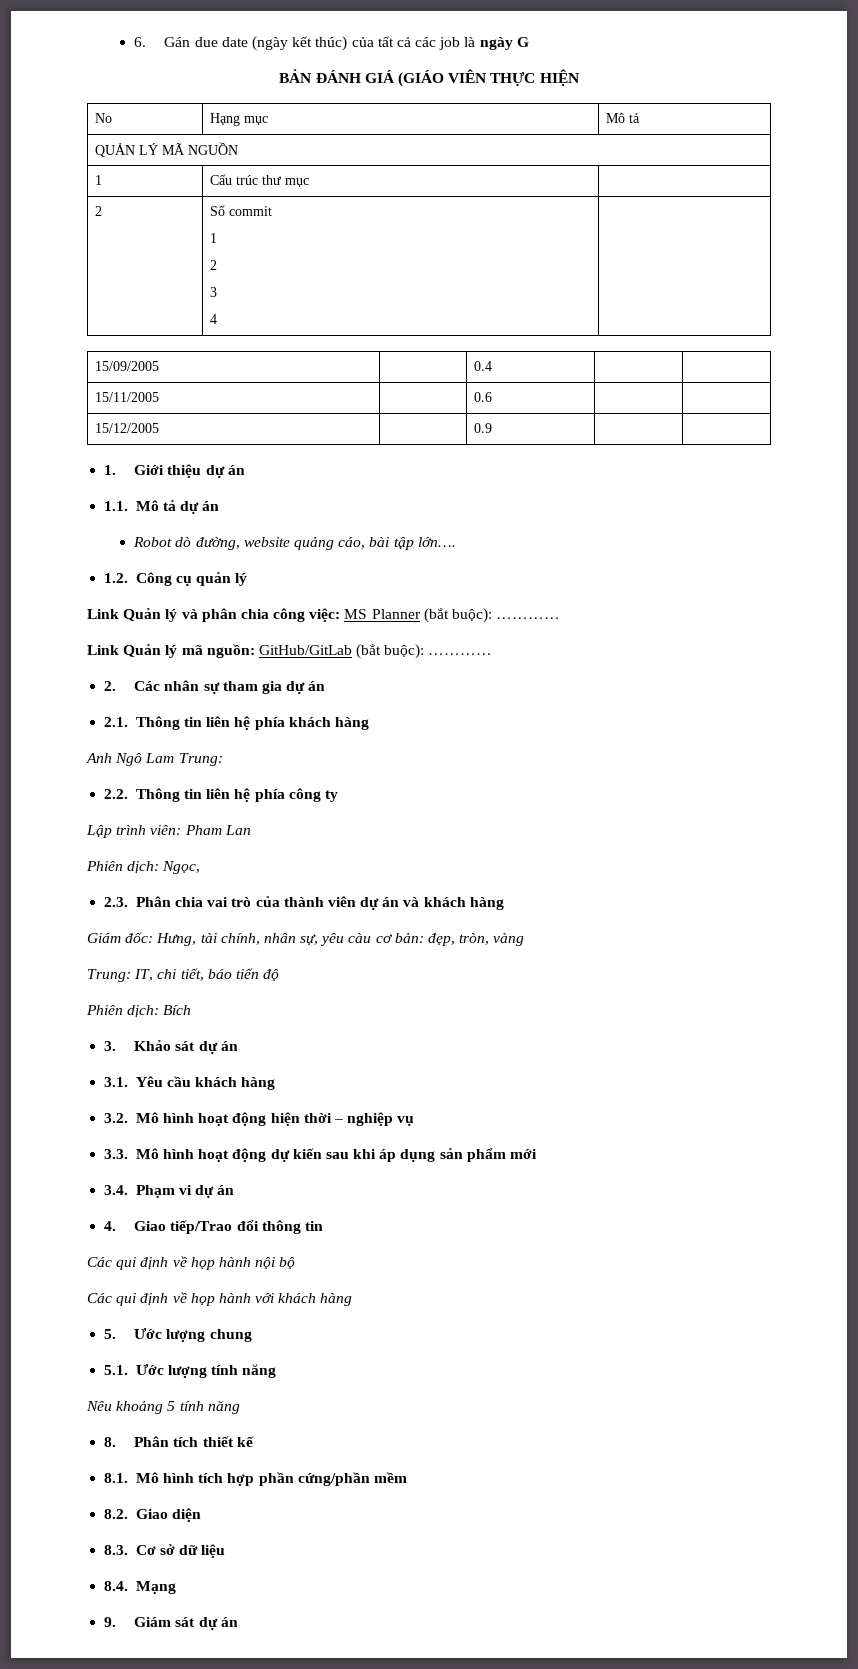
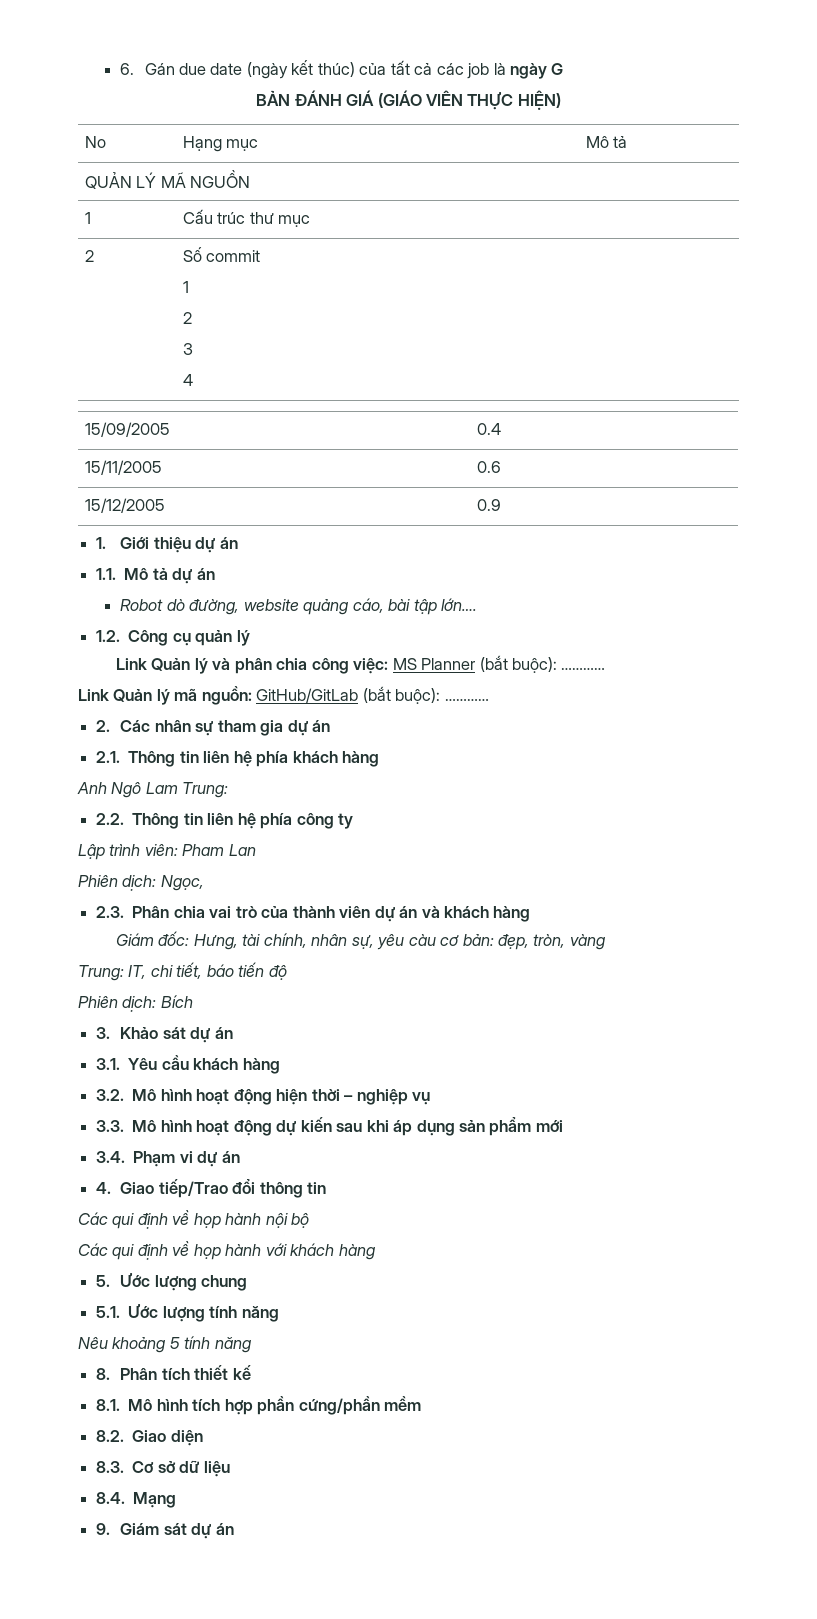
- BẢN ĐÁNH GIÁ (GIÁO VIÊN THỰC HIỆN
+ BẢN ĐÁNH GIÁ (GIÁO VIÊN THỰC HIỆN)

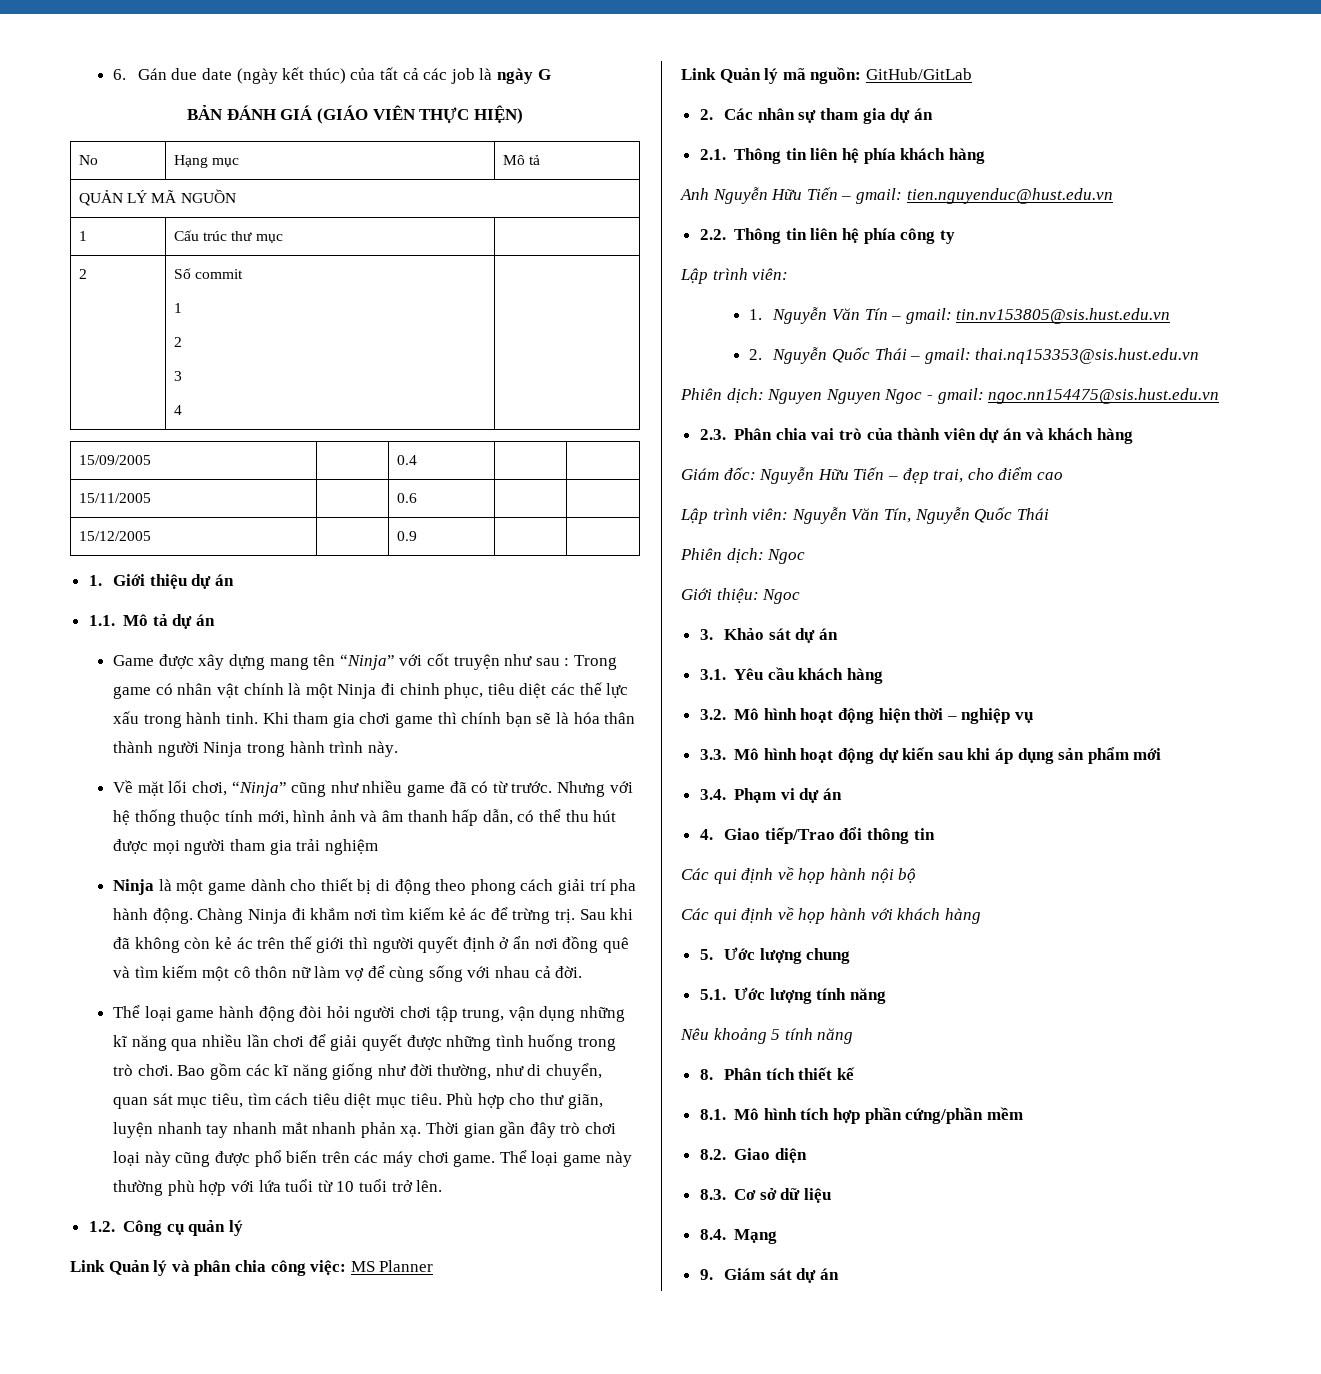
- Robot dò đường, website quảng cáo, bài tập lớn….
+ Game được xây dựng mang tên “Ninja” với cốt truyện như sau : Trong game có nhân vật chính là một Ninja đi chinh phục, tiêu diệt các thế lực xấu trong hành tinh. Khi tham gia chơi game thì chính bạn sẽ là hóa thân thành người Ninja trong hành trình này.
+ Về mặt lối chơi, “Ninja” cũng như nhiều game đã có từ trước. Nhưng với hệ thống thuộc tính mới, hình ảnh và âm thanh hấp dẫn, có thể thu hút được mọi người tham gia trải nghiệm
+ Ninja là một game dành cho thiết bị di động theo phong cách giải trí pha hành động. Chàng Ninja đi khắm nơi tìm kiếm kẻ ác để trừng trị. Sau khi đã không còn kẻ ác trên thế giới thì người quyết định ở ẩn nơi đồng quê và tìm kiếm một cô thôn nữ làm vợ để cùng sống với nhau cả đời.
+ Thể loại game hành động đòi hỏi người chơi tập trung, vận dụng những kĩ năng qua nhiều lần chơi để giải quyết được những tình huống trong trò chơi. Bao gồm các kĩ năng giống như đời thường, như di chuyển, quan sát mục tiêu, tìm cách tiêu diệt mục tiêu. Phù hợp cho thư giãn, luyện nhanh tay nhanh mắt nhanh phản xạ. Thời gian gần đây trò chơi loại này cũng được phổ biến trên các máy chơi game. Thể loại game này thường phù hợp với lứa tuổi từ 10 tuổi trở lên.
- Link Quản lý và phân chia công việc: MS Planner (bắt buộc): …………
+ Link Quản lý và phân chia công việc: MS Planner
- Link Quản lý mã nguồn: GitHub/GitLab (bắt buộc): …………
+ Link Quản lý mã nguồn: GitHub/GitLab
- Anh Ngô Lam Trung:
+ Anh Nguyễn Hữu Tiến – gmail: tien.nguyenduc@hust.edu.vn
  2.2. Thông tin liên hệ phía công ty
- Lập trình viên: Pham Lan
- Phiên dịch: Ngọc,
+ Lập trình viên:
+ 1. Nguyễn Văn Tín – gmail: tin.nv153805@sis.hust.edu.vn
+ 2. Nguyễn Quốc Thái – gmail: thai.nq153353@sis.hust.edu.vn
+ Phiên dịch: Nguyen Nguyen Ngoc - gmail: ngoc.nn154475@sis.hust.edu.vn
- Giám đốc: Hưng, tài chính, nhân sự, yêu càu cơ bản: đẹp, tròn, vàng
- Trung: IT, chi tiết, báo tiến độ
- Phiên dịch: Bích
+ Giám đốc: Nguyễn Hữu Tiến – đẹp trai, cho điểm cao
+ Lập trình viên: Nguyễn Văn Tín, Nguyễn Quốc Thái
+ Phiên dịch: Ngoc
+ Giới thiệu: Ngoc

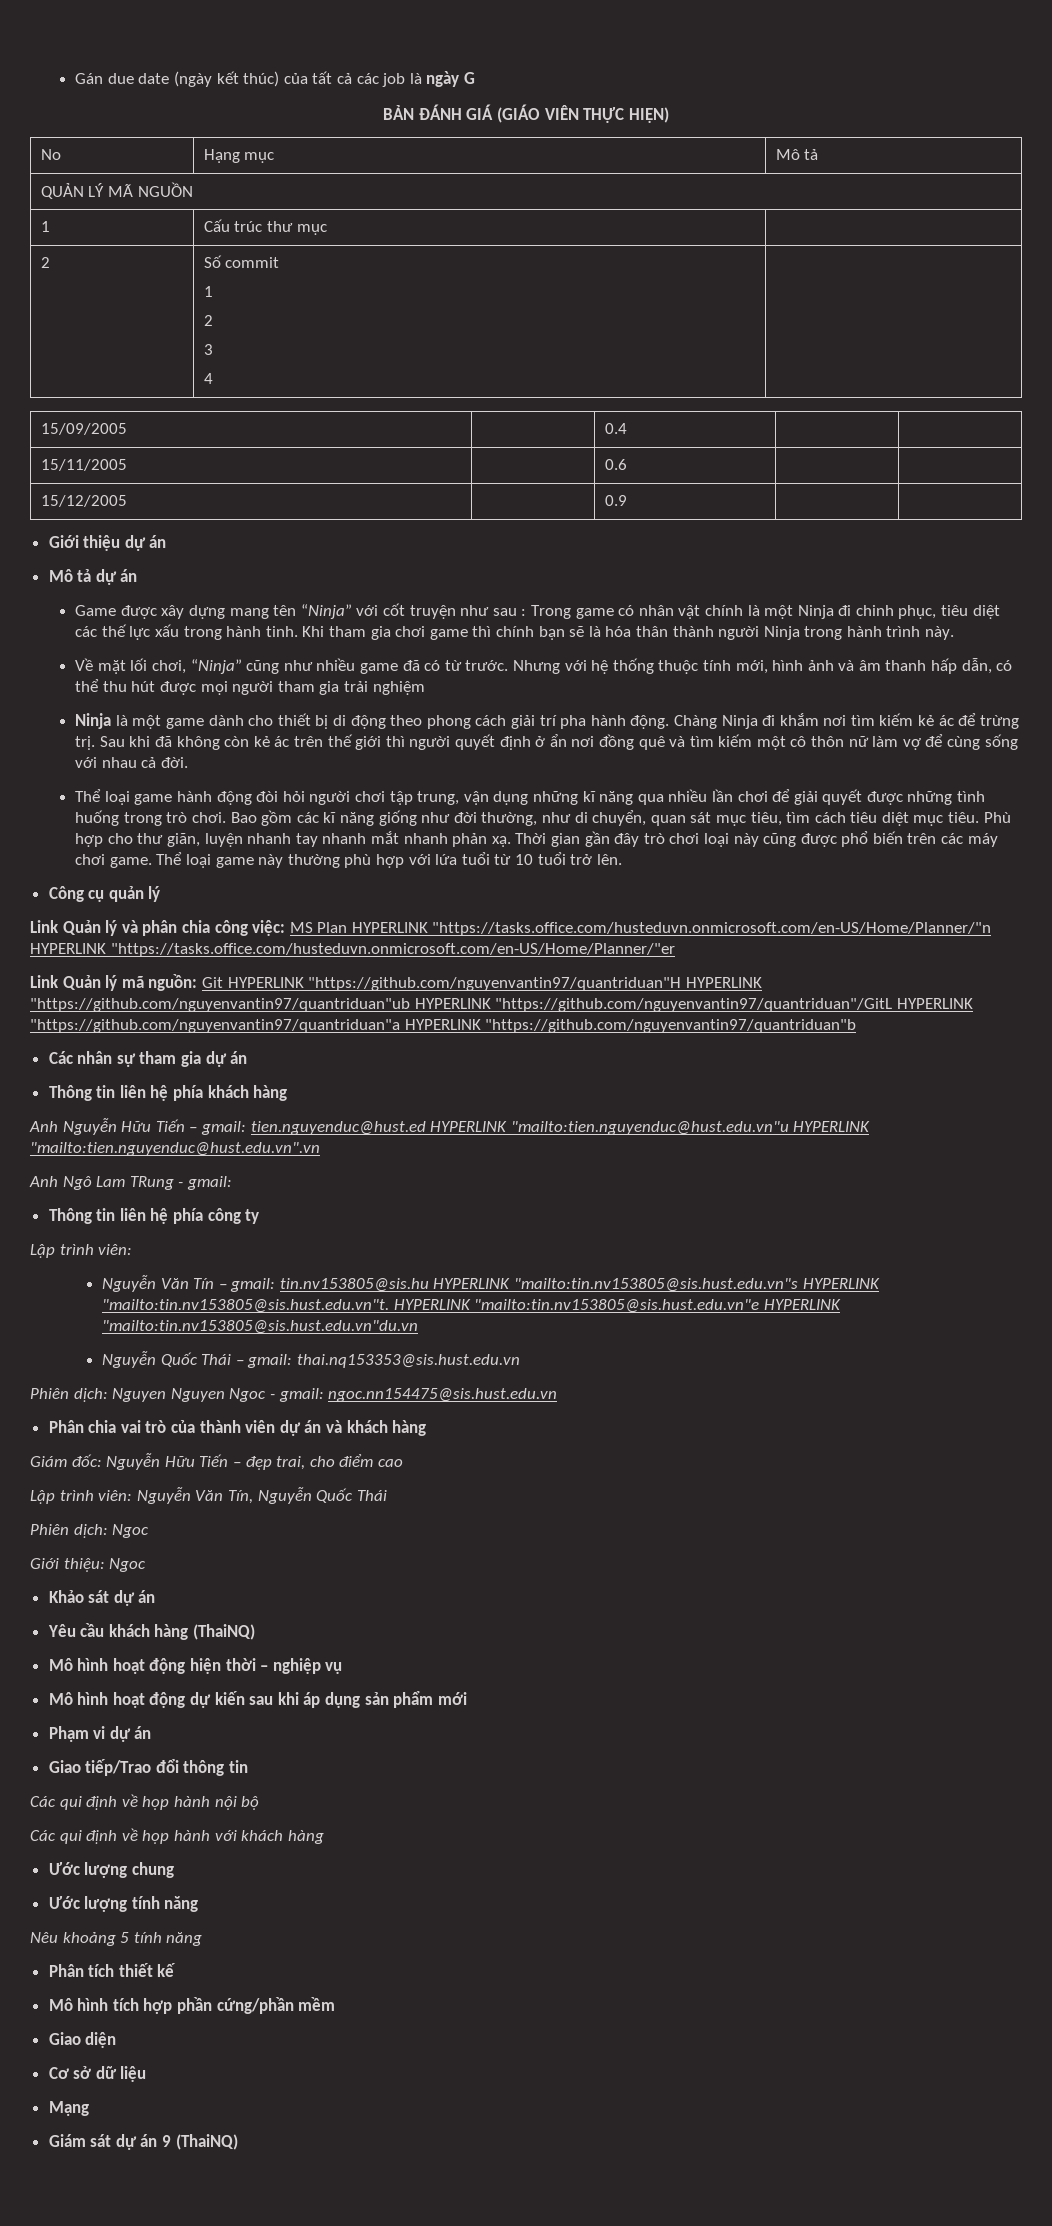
- 6. Gán due date (ngày kết thúc) của tất cả các job là ngày G
+ Gán due date (ngày kết thúc) của tất cả các job là ngày G
- 1. Giới thiệu dự án
+ Giới thiệu dự án
- 1.1. Mô tả dự án
+ Mô tả dự án
- 1.2. Công cụ quản lý
+ Công cụ quản lý
- Link Quản lý và phân chia công việc: MS Planner
+ Link Quản lý và phân chia công việc: MS Plan HYPERLINK "https://tasks.office.com/husteduvn.onmicrosoft.com/en-US/Home/Planner/"n HYPERLINK "https://tasks.office.com/husteduvn.onmicrosoft.com/en-US/Home/Planner/"er
- Link Quản lý mã nguồn: GitHub/GitLab
- 2. Các nhân sự tham gia dự án
+ Link Quản lý mã nguồn: Git HYPERLINK "https://github.com/nguyenvantin97/quantriduan"H HYPERLINK "https://github.com/nguyenvantin97/quantriduan"ub HYPERLINK "https://github.com/nguyenvantin97/quantriduan"/GitL HYPERLINK "https://github.com/nguyenvantin97/quantriduan"a HYPERLINK "https://github.com/nguyenvantin97/quantriduan"b
+ Các nhân sự tham gia dự án
- 2.1. Thông tin liên hệ phía khách hàng
+ Thông tin liên hệ phía khách hàng
- Anh Nguyễn Hữu Tiến – gmail: tien.nguyenduc@hust.edu.vn
- 2.2. Thông tin liên hệ phía công ty
+ Anh Nguyễn Hữu Tiến – gmail: tien.nguyenduc@hust.ed HYPERLINK "mailto:tien.nguyenduc@hust.edu.vn"u HYPERLINK "mailto:tien.nguyenduc@hust.edu.vn".vn
+ Anh Ngô Lam TRung - gmail:
+ Thông tin liên hệ phía công ty
- 1. Nguyễn Văn Tín – gmail: tin.nv153805@sis.hust.edu.vn
- 2. Nguyễn Quốc Thái – gmail: thai.nq153353@sis.hust.edu.vn
+ Nguyễn Văn Tín – gmail: tin.nv153805@sis.hu HYPERLINK "mailto:tin.nv153805@sis.hust.edu.vn"s HYPERLINK "mailto:tin.nv153805@sis.hust.edu.vn"t. HYPERLINK "mailto:tin.nv153805@sis.hust.edu.vn"e HYPERLINK "mailto:tin.nv153805@sis.hust.edu.vn"du.vn
+ Nguyễn Quốc Thái – gmail: thai.nq153353@sis.hust.edu.vn
- 2.3. Phân chia vai trò của thành viên dự án và khách hàng
+ Phân chia vai trò của thành viên dự án và khách hàng
- 3. Khảo sát dự án
+ Khảo sát dự án
- 3.1. Yêu cầu khách hàng
- 3.2. Mô hình hoạt động hiện thời – nghiệp vụ
+ Yêu cầu khách hàng (ThaiNQ)
+ Mô hình hoạt động hiện thời – nghiệp vụ
- 3.3. Mô hình hoạt động dự kiến sau khi áp dụng sản phẩm mới
+ Mô hình hoạt động dự kiến sau khi áp dụng sản phẩm mới
- 3.4. Phạm vi dự án
+ Phạm vi dự án
- 4. Giao tiếp/Trao đổi thông tin
+ Giao tiếp/Trao đổi thông tin
- 5. Ước lượng chung
+ Ước lượng chung
- 5.1. Ước lượng tính năng
+ Ước lượng tính năng
- 8. Phân tích thiết kế
+ Phân tích thiết kế
- 8.1. Mô hình tích hợp phần cứng/phần mềm
+ Mô hình tích hợp phần cứng/phần mềm
- 8.2. Giao diện
+ Giao diện
- 8.3. Cơ sở dữ liệu
+ Cơ sở dữ liệu
- 8.4. Mạng
+ Mạng
- 9. Giám sát dự án
+ Giám sát dự án 9 (ThaiNQ)

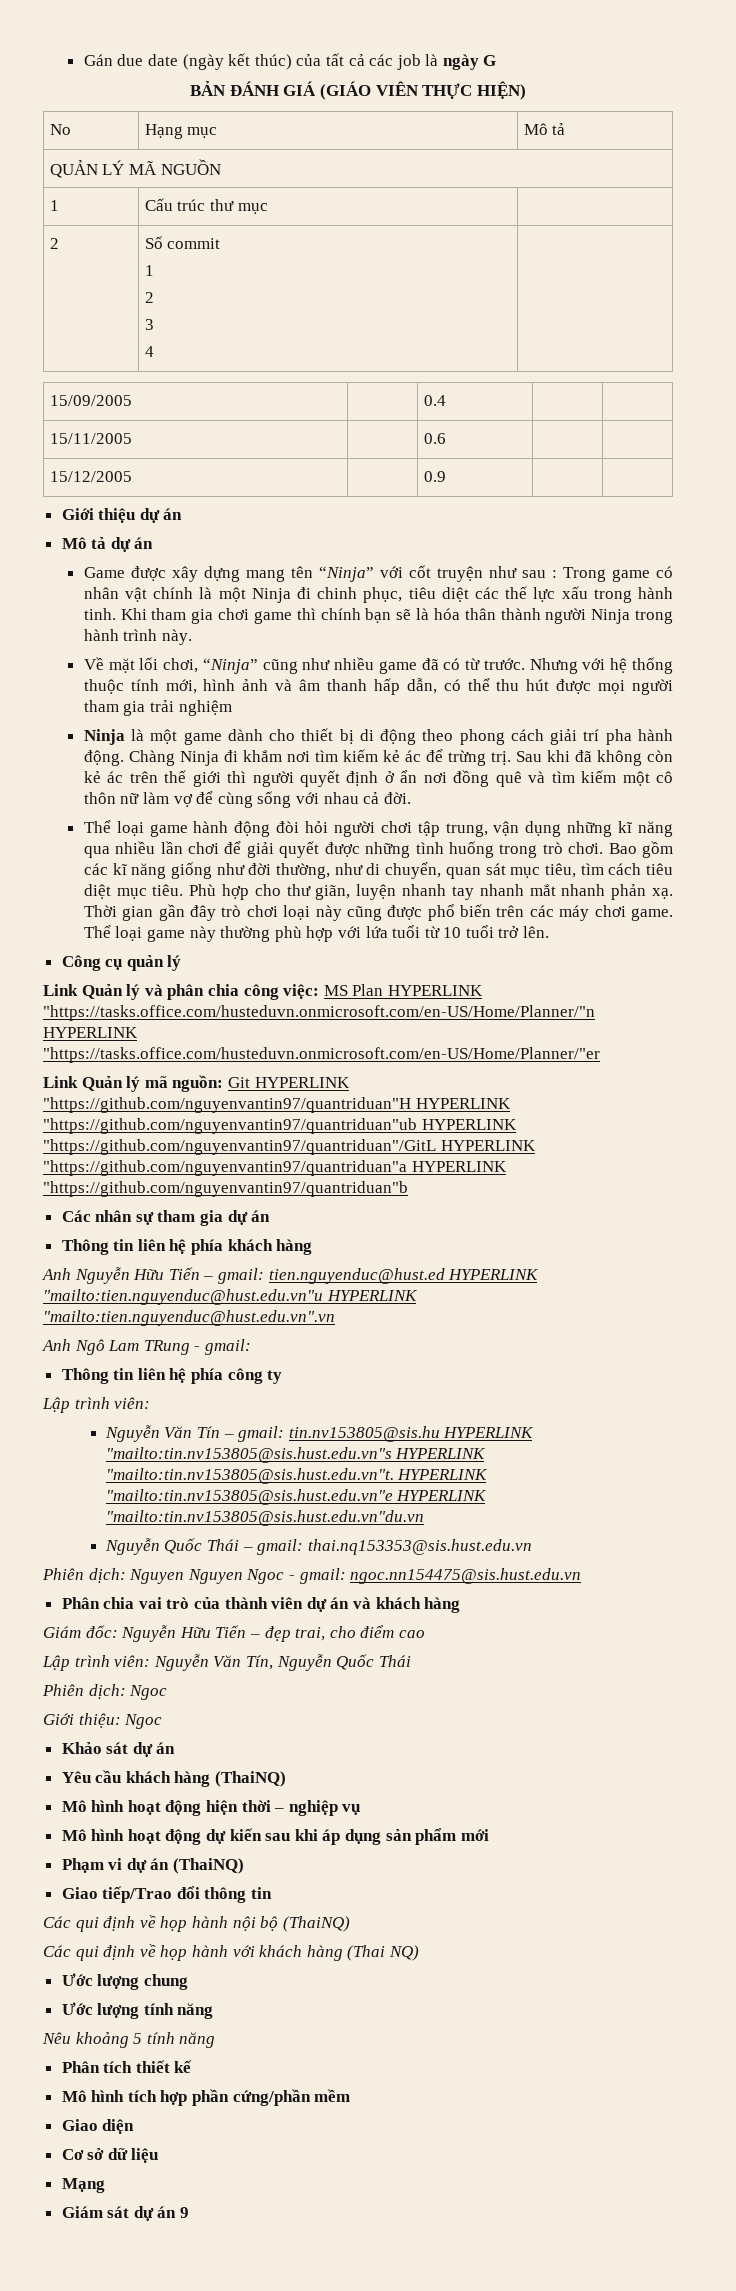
- Phạm vi dự án
+ Phạm vi dự án (ThaiNQ)
- Các qui định về họp hành nội bộ
+ Các qui định về họp hành nội bộ (ThaiNQ)
- Các qui định về họp hành với khách hàng
+ Các qui định về họp hành với khách hàng (Thai NQ)
- Giám sát dự án 9 (ThaiNQ)
+ Giám sát dự án 9

